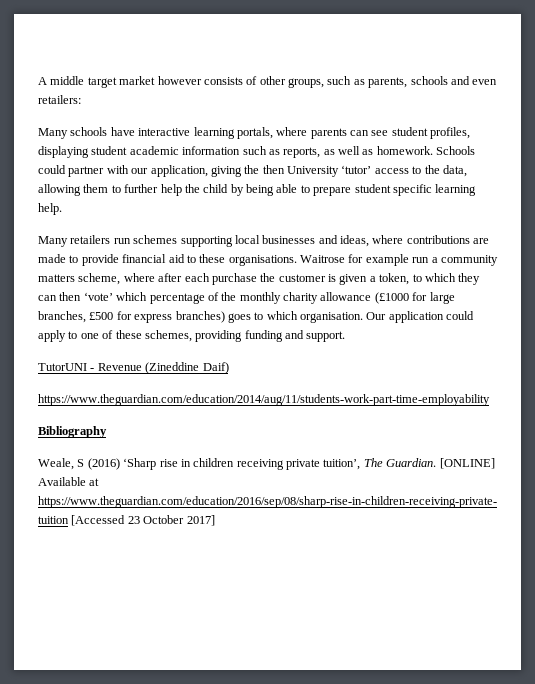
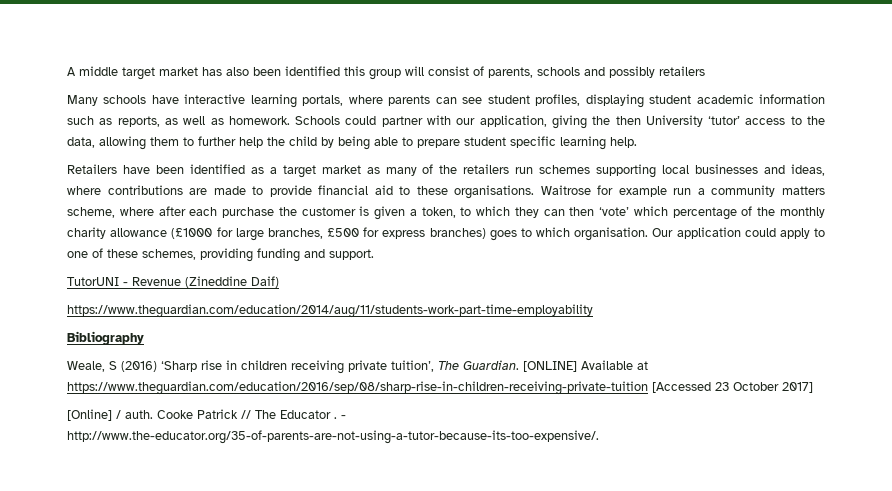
- A middle target market however consists of other groups, such as parents, schools and even retailers:
+ A middle target market has also been identified this group will consist of parents, schools and possibly retailers
- Many retailers run schemes supporting local businesses and ideas, where contributions are made to provide financial aid to these organisations.
+ Retailers have been identified as a target market as many of the retailers run schemes supporting local businesses and ideas, where contributions are made to provide financial aid to these organisations.
+ [Online] / auth. Cooke Patrick // The Educator . - http://www.the-educator.org/35-of-parents-are-not-using-a-tutor-because-its-too-expensive/.

